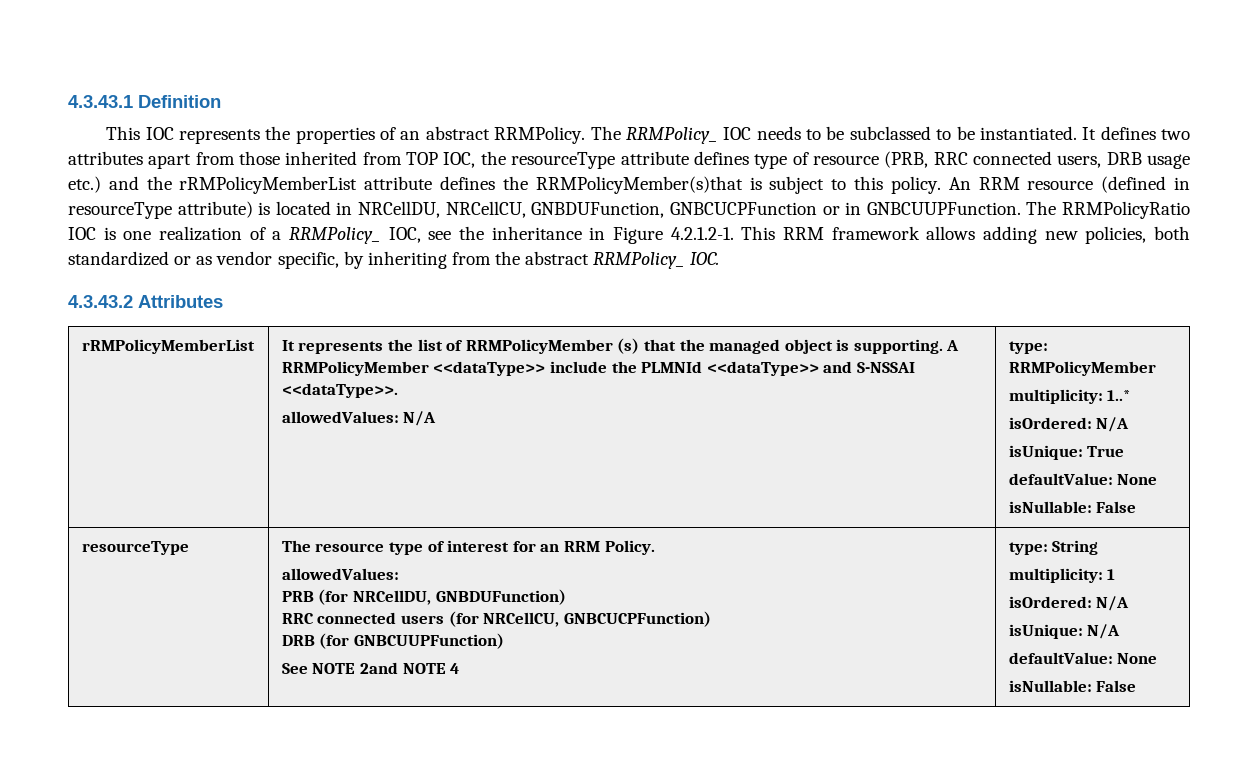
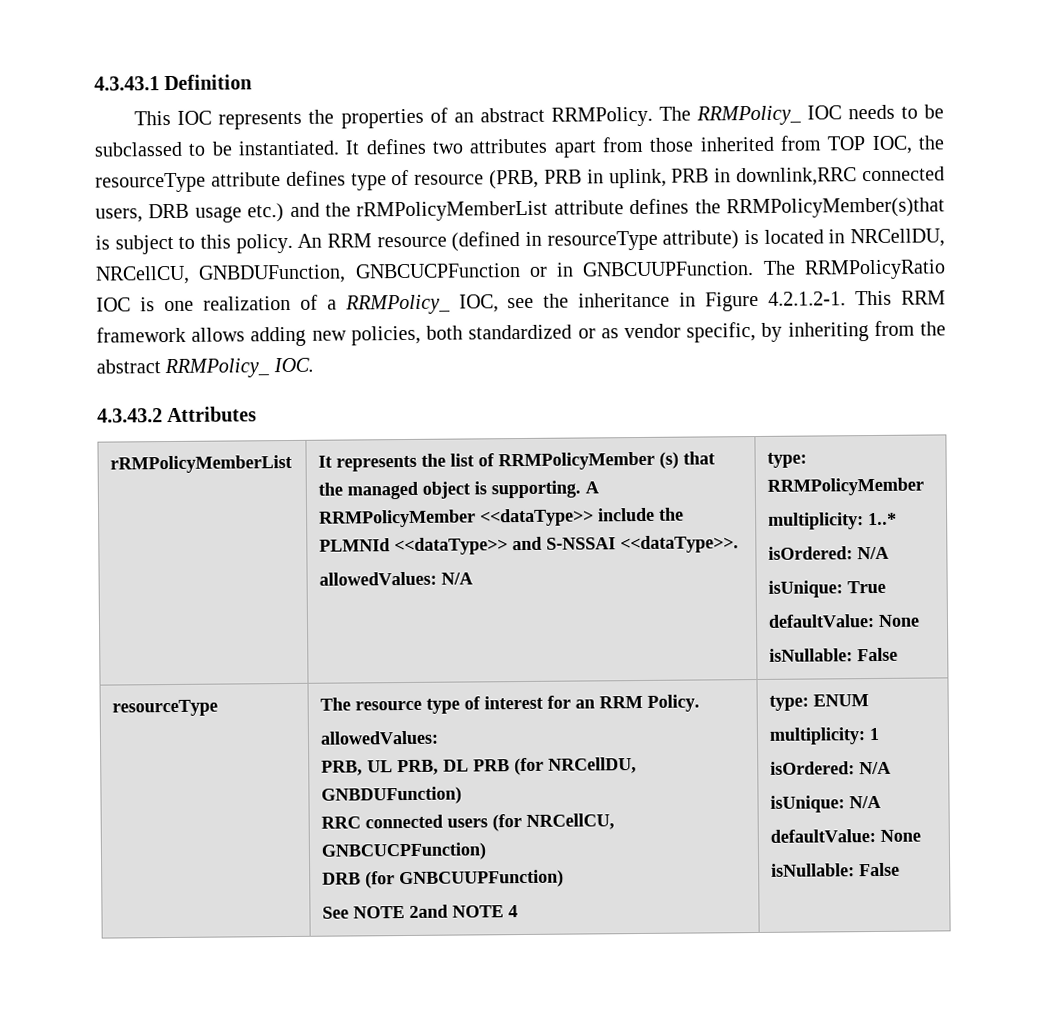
- It defines two attributes apart from those inherited from TOP IOC, the resourceType attribute defines type of resource (PRB, RRC connected users, DRB usage etc.) and the rRMPolicyMemberList attribute defines the RRMPolicyMember(s)that is subject to this policy.
+ It defines two attributes apart from those inherited from TOP IOC, the resourceType attribute defines type of resource (PRB, PRB in uplink, PRB in downlink,RRC connected users, DRB usage etc.) and the rRMPolicyMemberList attribute defines the RRMPolicyMember(s)that is subject to this policy.
- PRB (for NRCellDU, GNBDUFunction)
+ PRB, UL PRB, DL PRB (for NRCellDU, GNBDUFunction)
- type: String
+ type: ENUM

